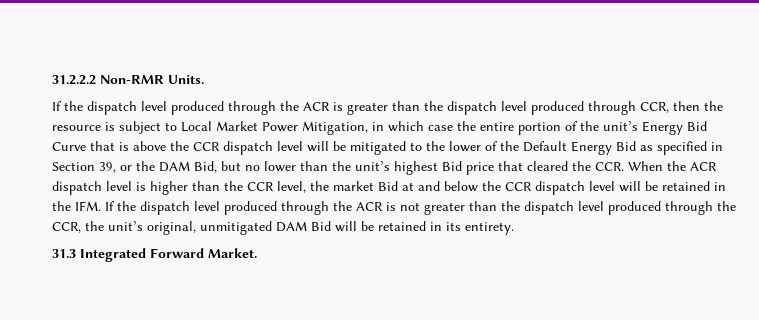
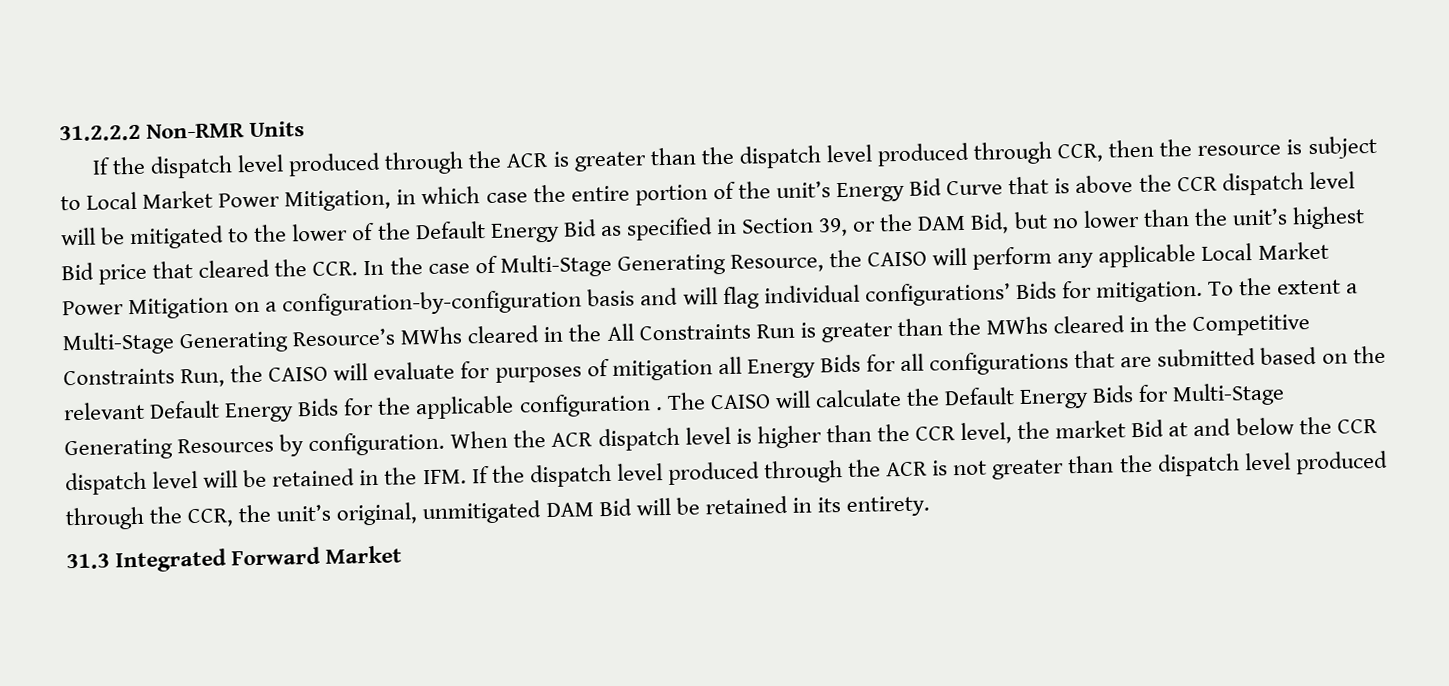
- 31.2.2.2 Non-RMR Units.
+ 31.2.2.2 Non-RMR Units
- If the dispatch level produced through the ACR is greater than the dispatch level produced through CCR, then the resource is subject to Local Market Power Mitigation, in which case the entire portion of the unit’s Energy Bid Curve that is above the CCR dispatch level will be mitigated to the lower of the Default Energy Bid as specified in Section 39, or the DAM Bid, but no lower than the unit’s highest Bid price that cleared the CCR. When the ACR dispatch level is higher than the CCR level, the market Bid at and below the CCR dispatch level will be retained in the IFM. If the dispatch level produced through the ACR is not greater than the dispatch level produced through the CCR, the unit’s original, unmitigated DAM Bid will be retained in its entirety.
+ If the dispatch level produced through the ACR is greater than the dispatch level produced through CCR, then the resource is subject to Local Market Power Mitigation, in which case the entire portion of the unit’s Energy Bid Curve that is above the CCR dispatch level will be mitigated to the lower of the Default Energy Bid as specified in Section 39, or the DAM Bid, but no lower than the unit’s highest Bid price that cleared the CCR. In the case of Multi-Stage Generating Resource, the CAISO will perform any applicable Local Market Power Mitigation on a configuration-by-configuration basis and will flag individual configurations’ Bids for mitigation. To the extent a Multi-Stage Generating Resource’s MWhs cleared in the All Constraints Run is greater than the MWhs cleared in the Competitive Constraints Run, the CAISO will evaluate for purposes of mitigation all Energy Bids for all configurations that are submitted based on the relevant Default Energy Bids for the applicable configuration . The CAISO will calculate the Default Energy Bids for Multi-Stage Generating Resources by configuration. When the ACR dispatch level is higher than the CCR level, the market Bid at and below the CCR dispatch level will be retained in the IFM. If the dispatch level produced through the ACR is not greater than the dispatch level produced through the CCR, the unit’s original, unmitigated DAM Bid will be retained in its entirety.
- 31.3 Integrated Forward Market.
+ 31.3 Integrated Forward Market

